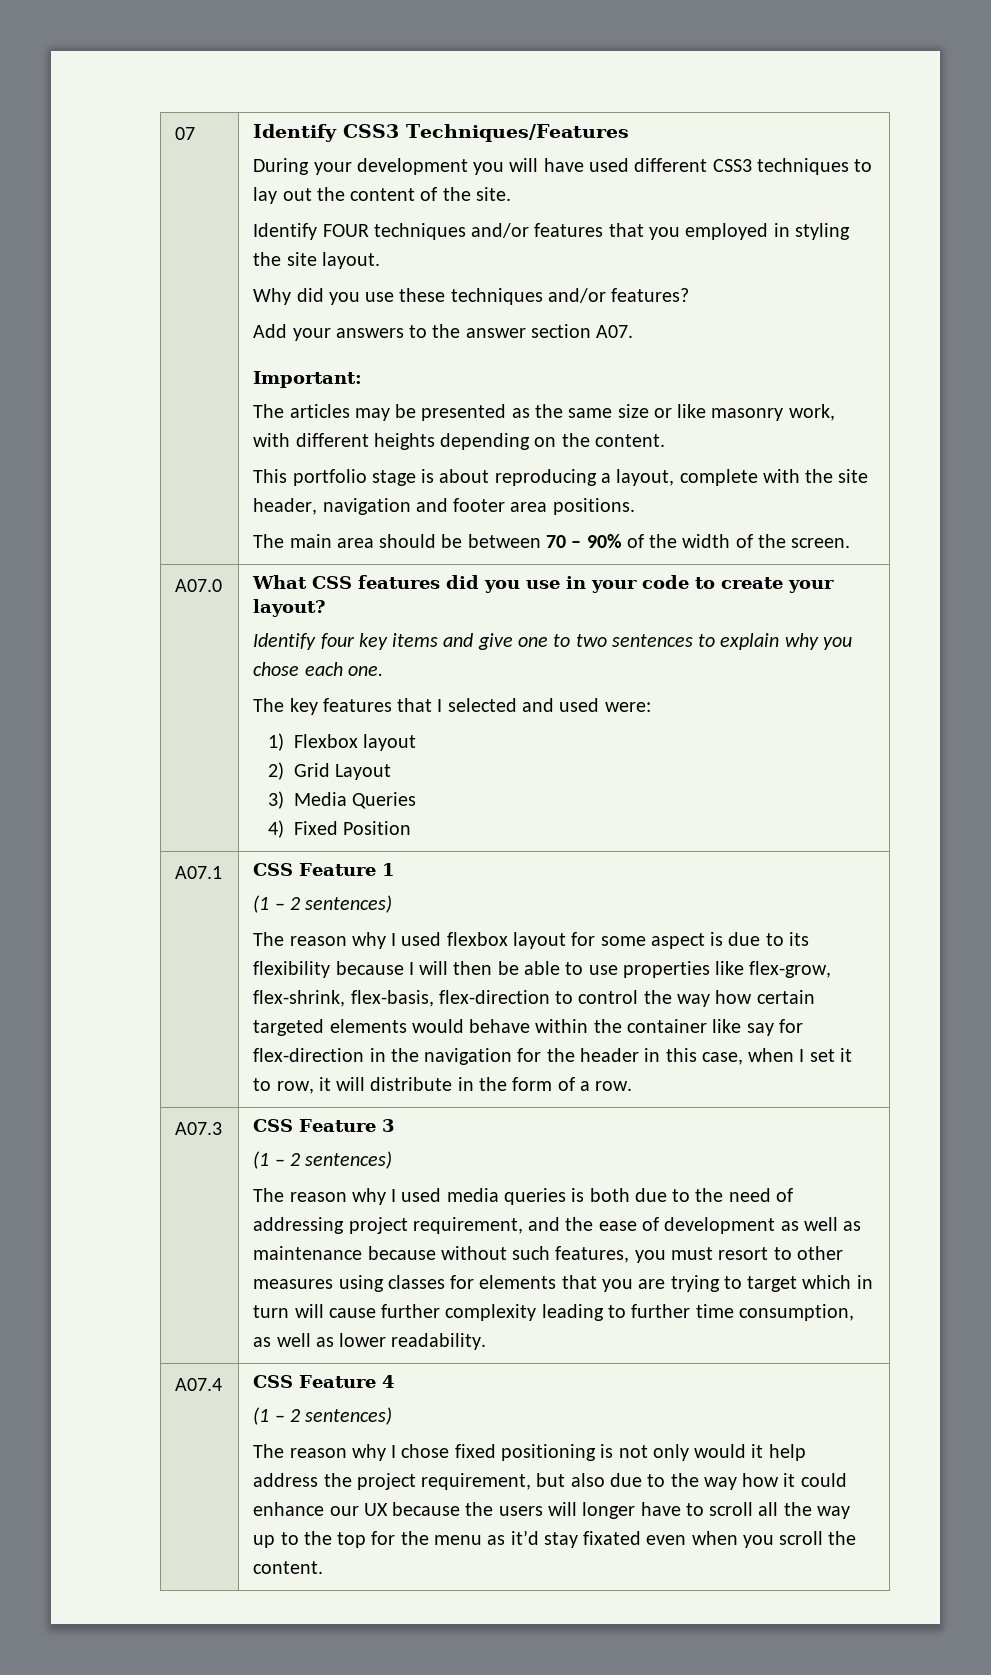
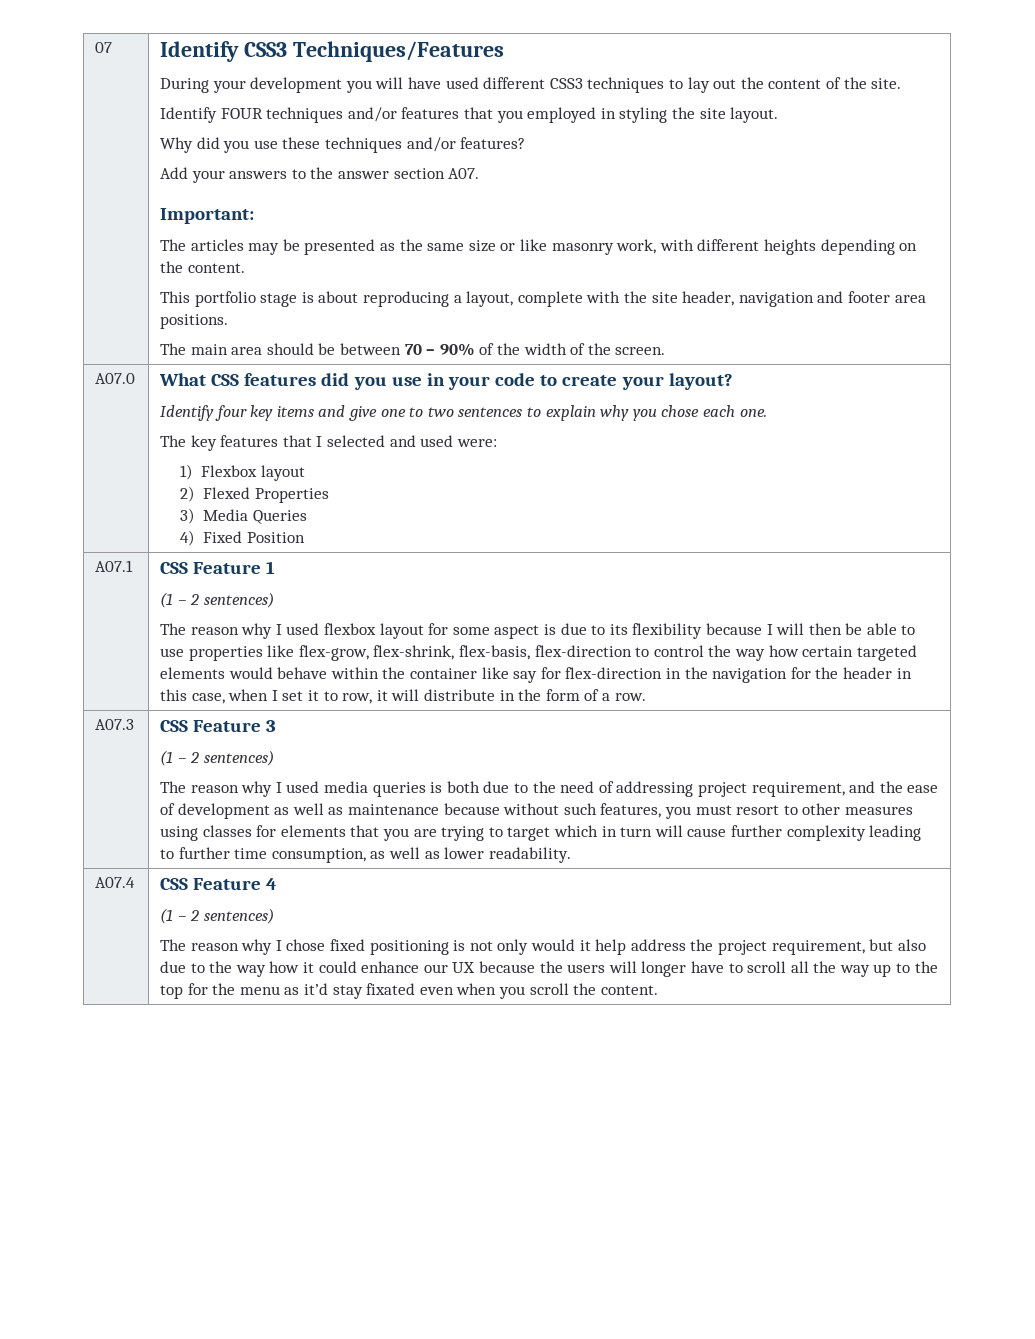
- 2) Grid Layout
+ 2) Flexed Properties

